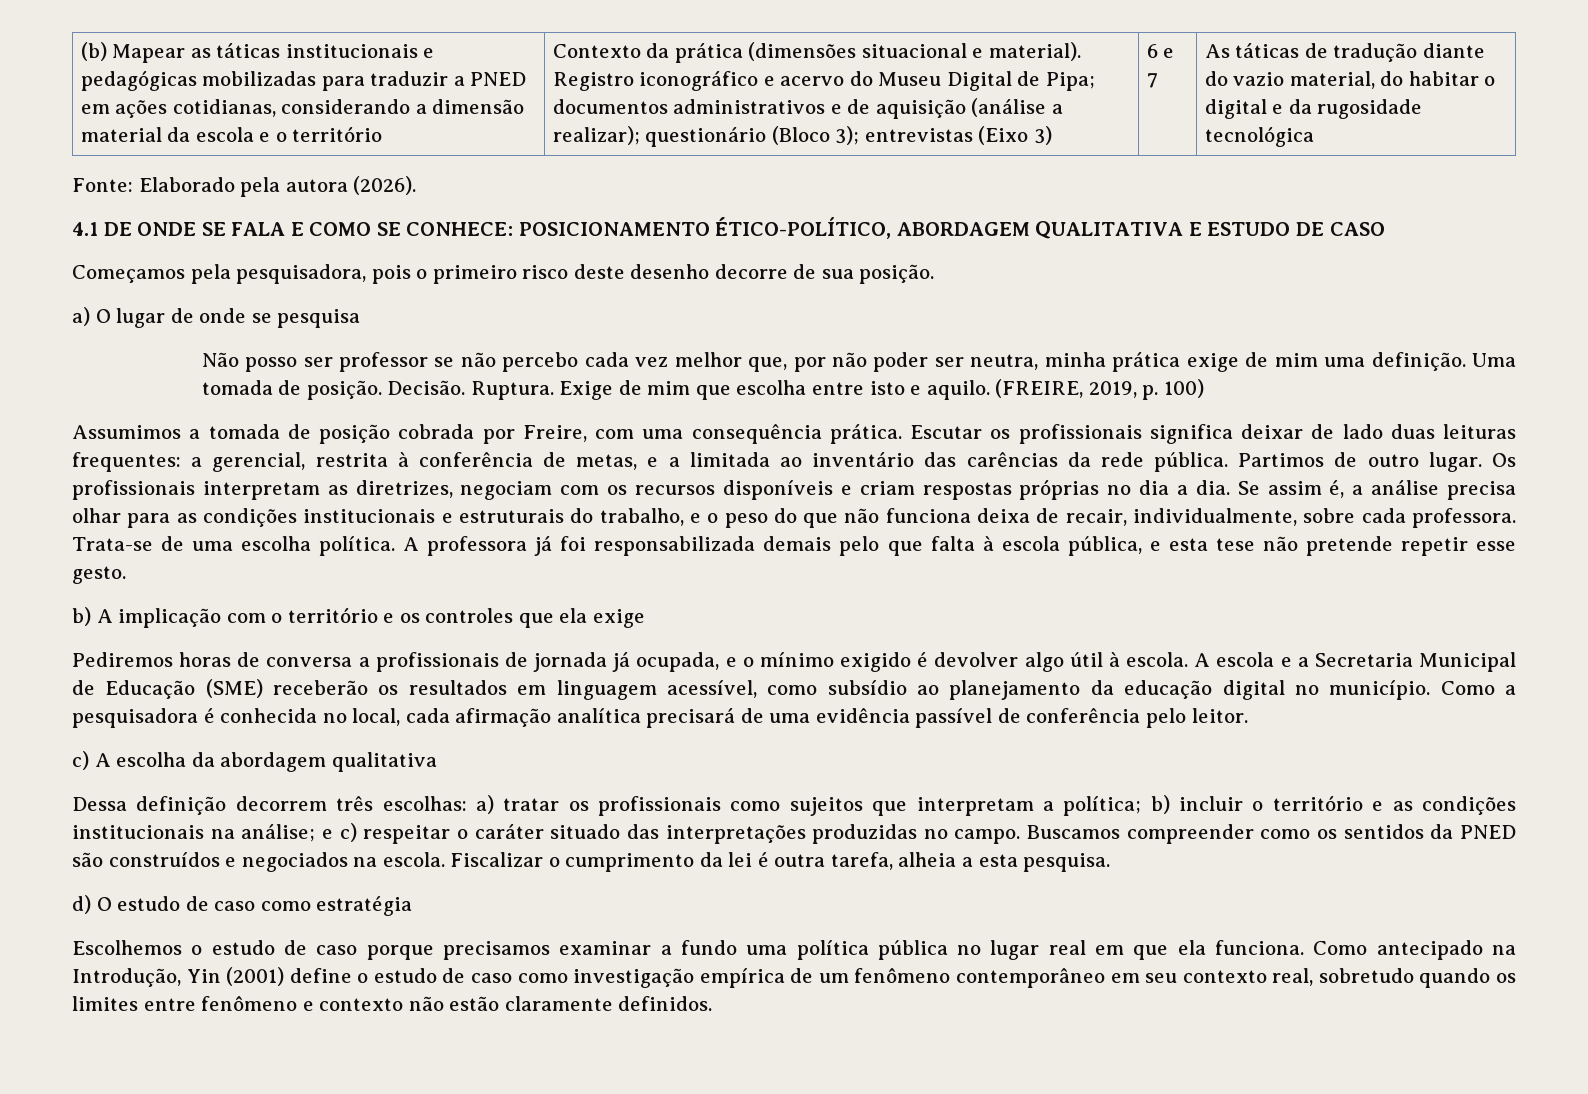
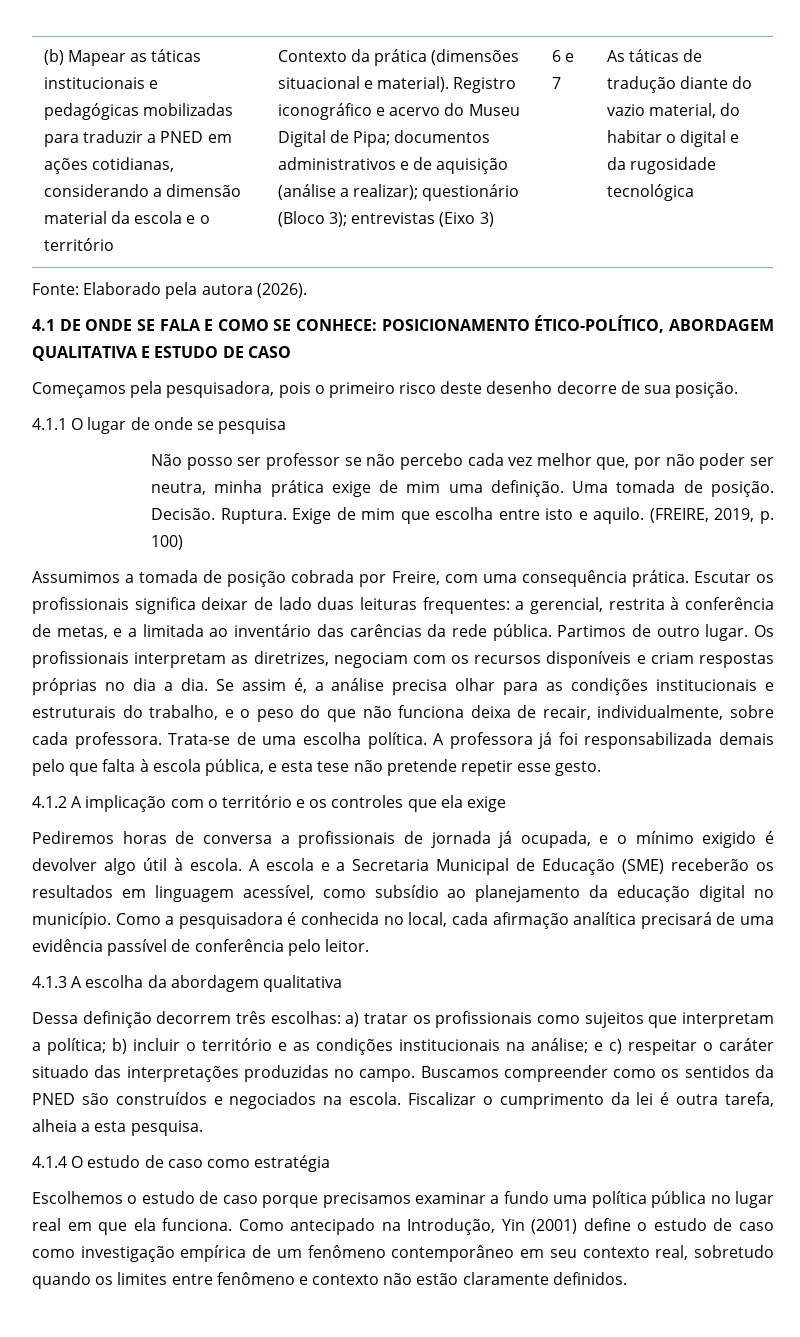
- a) O lugar de onde se pesquisa
+ 4.1.1 O lugar de onde se pesquisa
- b) A implicação com o território e os controles que ela exige
+ 4.1.2 A implicação com o território e os controles que ela exige
- c) A escolha da abordagem qualitativa
+ 4.1.3 A escolha da abordagem qualitativa
- d) O estudo de caso como estratégia
+ 4.1.4 O estudo de caso como estratégia

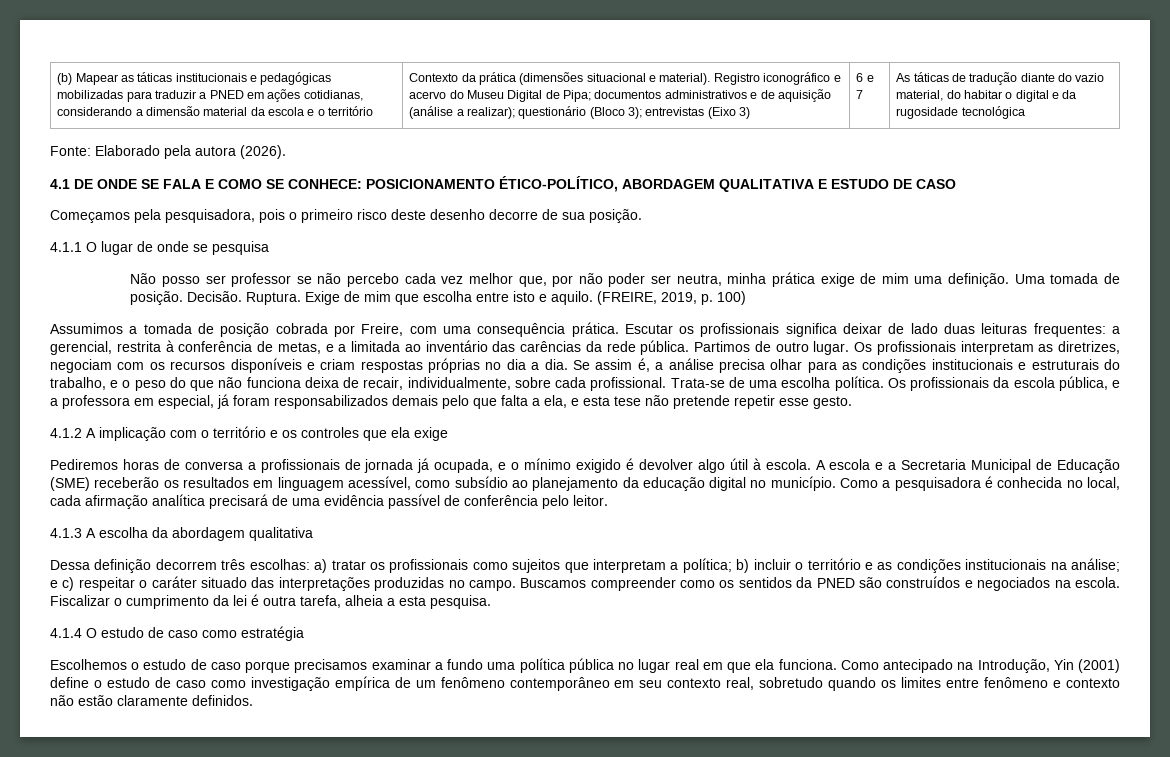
- Se assim é, a análise precisa olhar para as condições institucionais e estruturais do trabalho, e o peso do que não funciona deixa de recair, individualmente, sobre cada professora.
+ Se assim é, a análise precisa olhar para as condições institucionais e estruturais do trabalho, e o peso do que não funciona deixa de recair, individualmente, sobre cada profissional.
- A professora já foi responsabilizada demais pelo que falta à escola pública, e esta tese não pretende repetir esse gesto.
+ Os profissionais da escola pública, e a professora em especial, já foram responsabilizados demais pelo que falta a ela, e esta tese não pretende repetir esse gesto.

